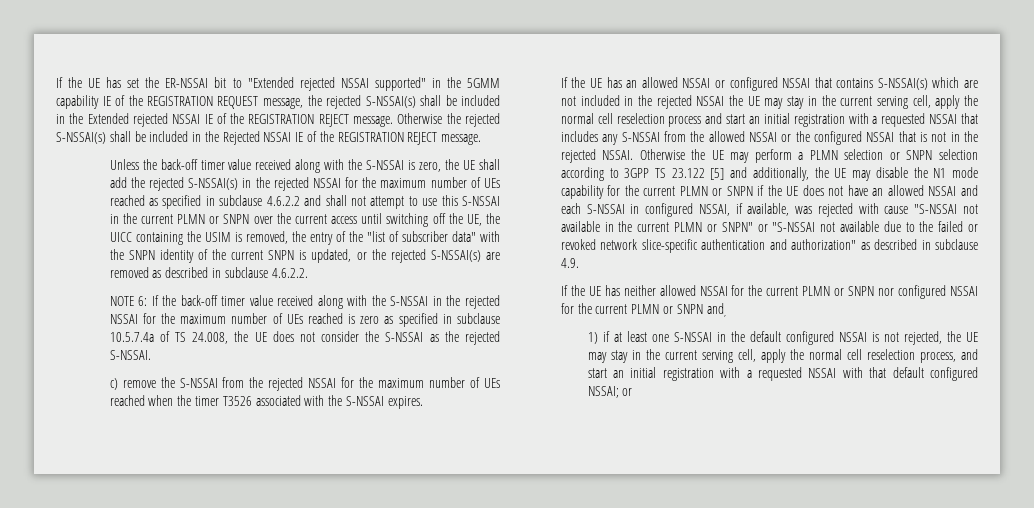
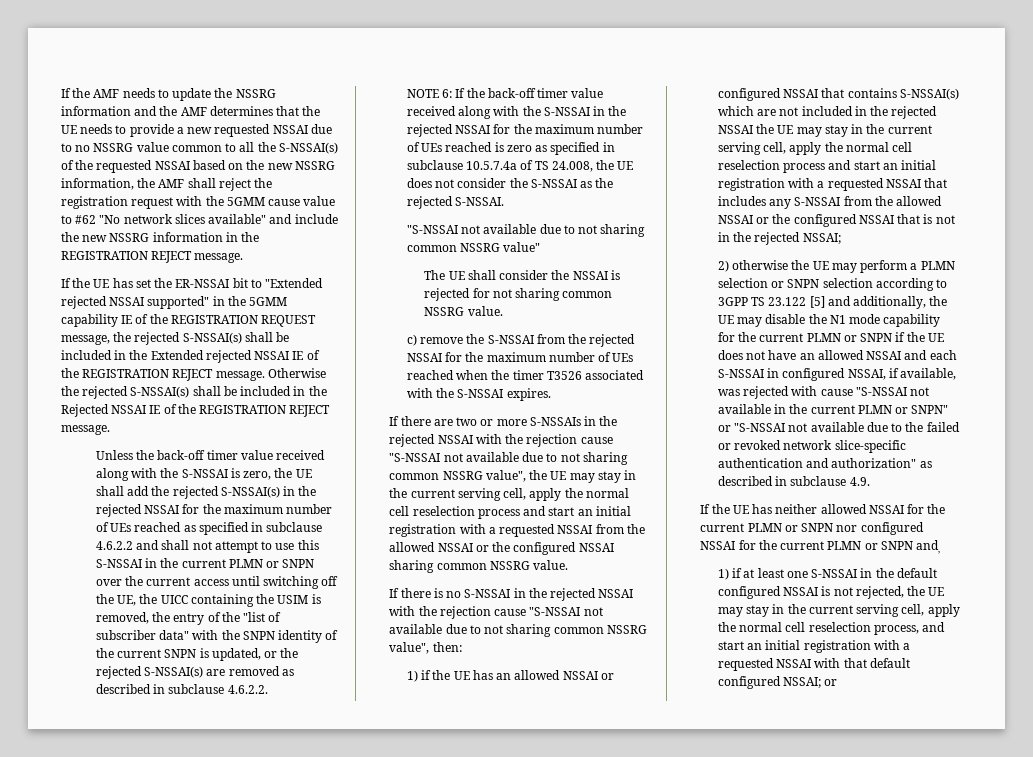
+ If the AMF needs to update the NSSRG information and the AMF determines that the UE needs to provide a new requested NSSAI due to no NSSRG value common to all the S-NSSAI(s) of the requested NSSAI based on the new NSSRG information, the AMF shall reject the registration request with the 5GMM cause value to #62 "No network slices available" and include the new NSSRG information in the REGISTRATION REJECT message.
+ "S-NSSAI not available due to not sharing common NSSRG value"
+ The UE shall consider the NSSAI is rejected for not sharing common NSSRG value.
- If the UE has an allowed NSSAI or configured NSSAI that contains S-NSSAI(s) which are not included in the rejected NSSAI the UE may stay in the current serving cell, apply the normal cell reselection process and start an initial registration with a requested NSSAI that includes any S-NSSAI from the allowed NSSAI or the configured NSSAI that is not in the rejected NSSAI. Otherwise the UE may perform a PLMN selection or SNPN selection according to 3GPP TS 23.122 [5] and additionally, the UE may disable the N1 mode capability for the current PLMN or SNPN if the UE does not have an allowed NSSAI and each S-NSSAI in configured NSSAI, if available, was rejected with cause "S-NSSAI not available in the current PLMN or SNPN" or "S-NSSAI not available due to the failed or revoked network slice-specific authentication and authorization" as described in subclause 4.9.
+ If there are two or more S-NSSAIs in the rejected NSSAI with the rejection cause "S-NSSAI not available due to not sharing common NSSRG value", the UE may stay in the current serving cell, apply the normal cell reselection process and start an initial registration with a requested NSSAI from the allowed NSSAI or the configured NSSAI sharing common NSSRG value.
+ If there is no S-NSSAI in the rejected NSSAI with the rejection cause "S-NSSAI not available due to not sharing common NSSRG value", then:
+ 1) if the UE has an allowed NSSAI or configured NSSAI that contains S-NSSAI(s) which are not included in the rejected NSSAI the UE may stay in the current serving cell, apply the normal cell reselection process and start an initial registration with a requested NSSAI that includes any S-NSSAI from the allowed NSSAI or the configured NSSAI that is not in the rejected NSSAI;
+ 2) otherwise the UE may perform a PLMN selection or SNPN selection according to 3GPP TS 23.122 [5] and additionally, the UE may disable the N1 mode capability for the current PLMN or SNPN if the UE does not have an allowed NSSAI and each S-NSSAI in configured NSSAI, if available, was rejected with cause "S-NSSAI not available in the current PLMN or SNPN" or "S-NSSAI not available due to the failed or revoked network slice-specific authentication and authorization" as described in subclause 4.9.

